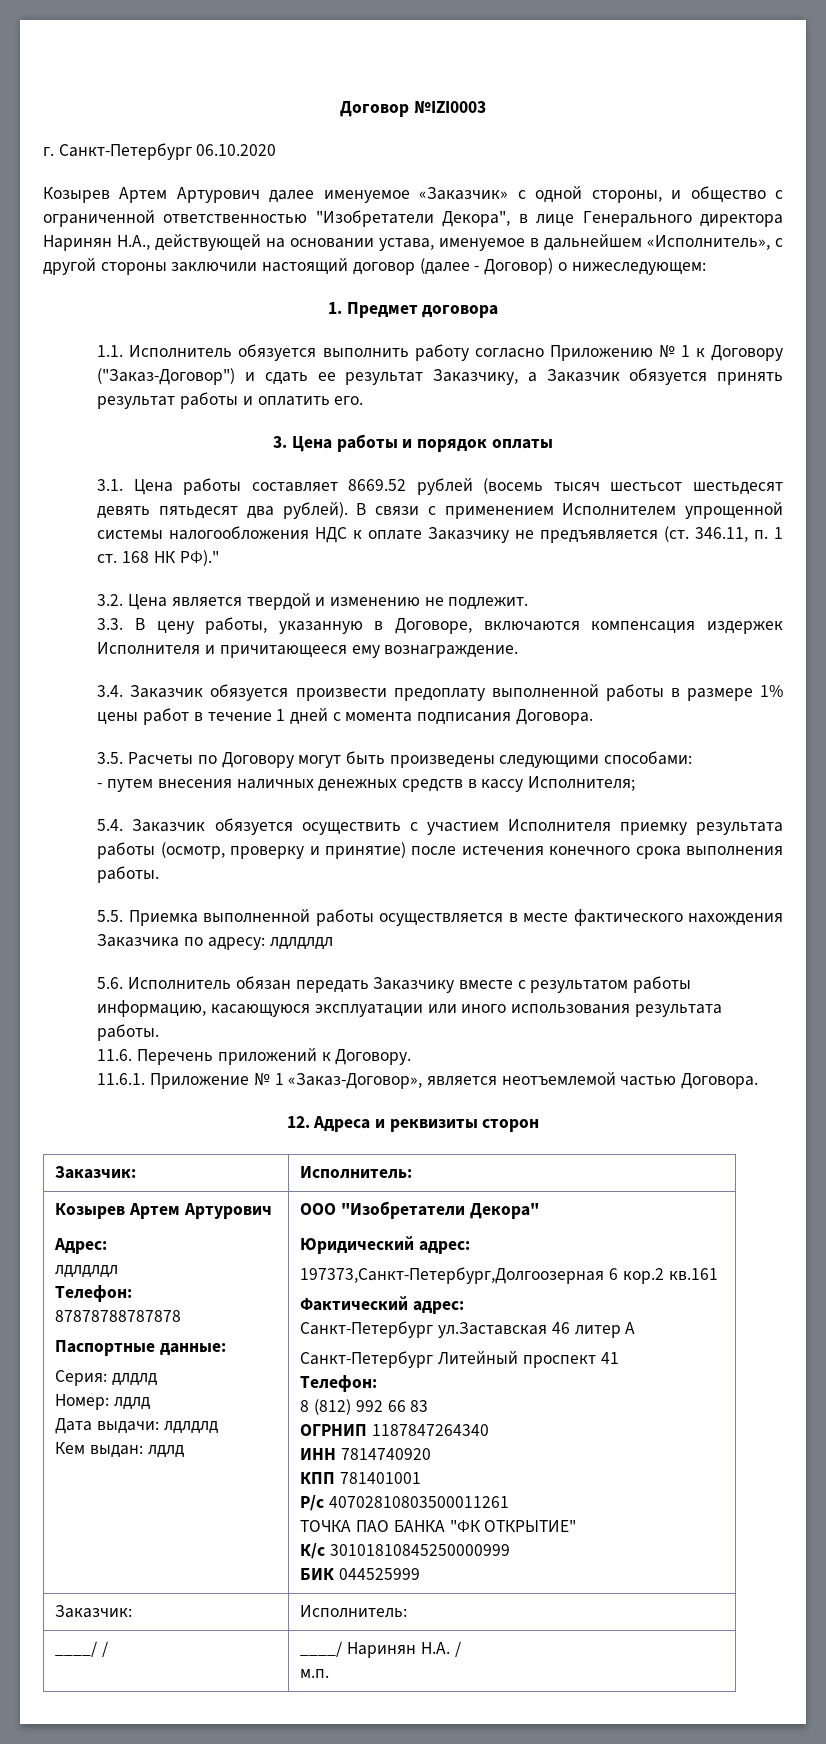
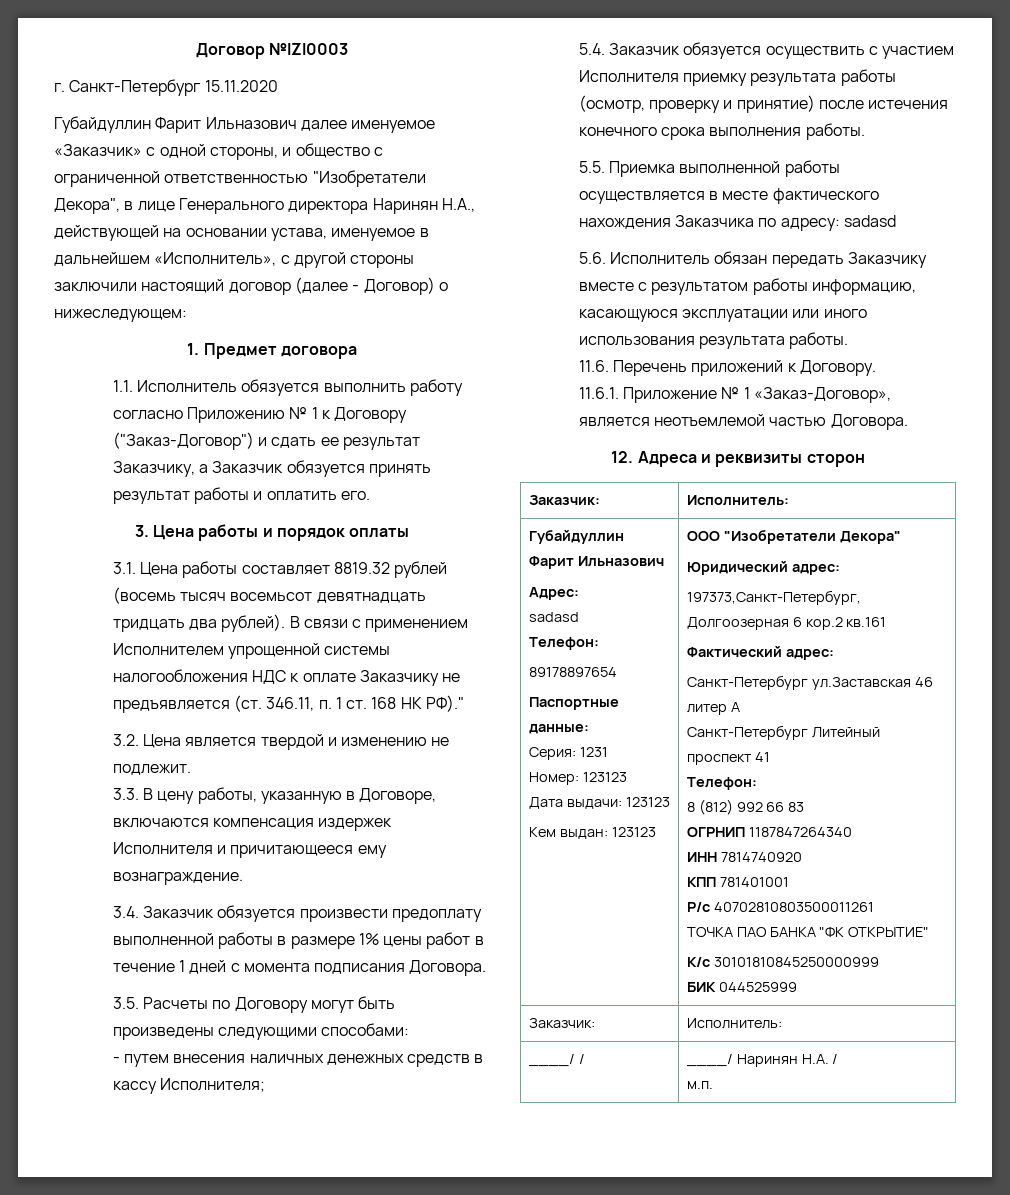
- г. Санкт-Петербург 06.10.2020
- Козырев Артем Артурович далее именуемое «Заказчик» с одной стороны, и общество с ограниченной ответственностью "Изобретатели Декора", в лице Генерального директора Наринян Н.А., действующей на основании устава, именуемое в дальнейшем «Исполнитель», с другой стороны заключили настоящий договор (далее - Договор) о нижеследующем:
+ г. Санкт-Петербург 15.11.2020
+ Губайдуллин Фарит Ильназович далее именуемое «Заказчик» с одной стороны, и общество с ограниченной ответственностью "Изобретатели Декора", в лице Генерального директора Наринян Н.А., действующей на основании устава, именуемое в дальнейшем «Исполнитель», с другой стороны заключили настоящий договор (далее - Договор) о нижеследующем:
- 3.1. Цена работы составляет 8669.52 рублей (восемь тысяч шестьсот шестьдесят девять пятьдесят два рублей).
+ 3.1. Цена работы составляет 8819.32 рублей (восемь тысяч восемьсот девятнадцать тридцать два рублей).
- 5.5. Приемка выполненной работы осуществляется в месте фактического нахождения Заказчика по адресу: лдлдлдл
+ 5.5. Приемка выполненной работы осуществляется в месте фактического нахождения Заказчика по адресу: sadasd
  12. Адреса и реквизиты сторон
  Заказчик: | Исполнитель:
- Козырев Артем Артурович
+ Губайдуллин Фарит Ильназович
  Адрес:
- лдлдлдл
+ sadasd
  Телефон:
- 87878788787878
+ 89178897654
- Серия: длдлд
+ Серия: 1231
- Номер: лдлд
+ Номер: 123123
- Дата выдачи: лдлдлд
+ Дата выдачи: 123123
- Кем выдан: лдлд
+ Кем выдан: 123123

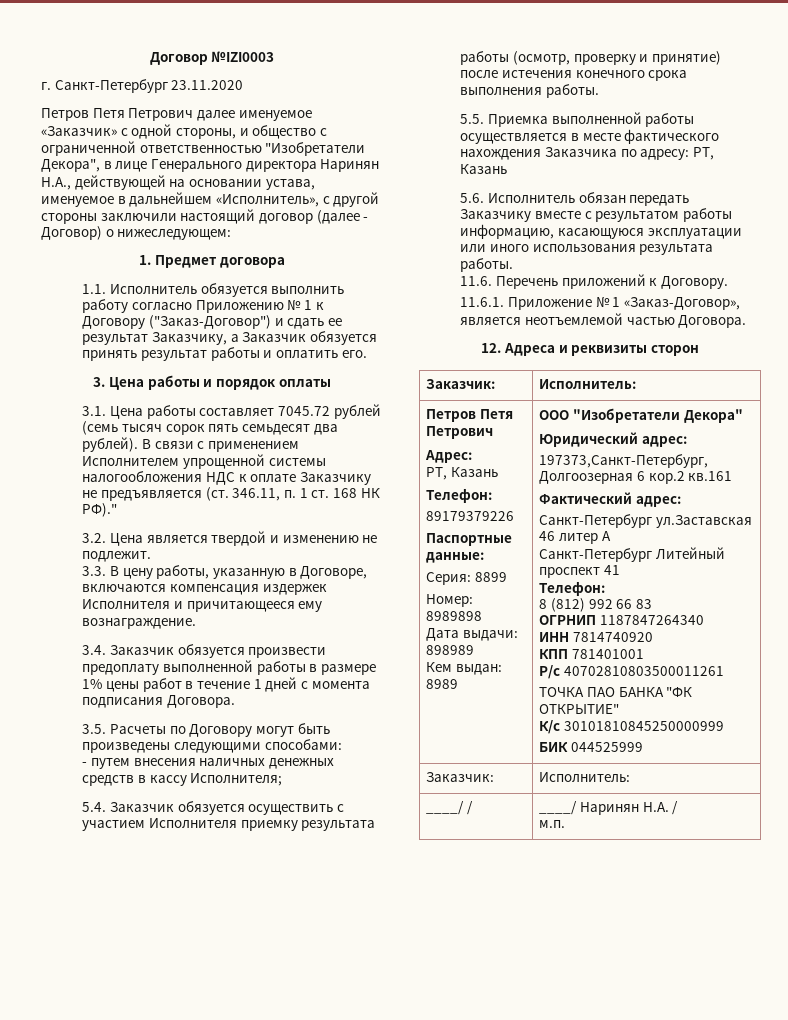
- г. Санкт-Петербург 15.11.2020
- Губайдуллин Фарит Ильназович далее именуемое «Заказчик» с одной стороны, и общество с ограниченной ответственностью "Изобретатели Декора", в лице Генерального директора Наринян Н.А., действующей на основании устава, именуемое в дальнейшем «Исполнитель», с другой стороны заключили настоящий договор (далее - Договор) о нижеследующем:
+ г. Санкт-Петербург 23.11.2020
+ Петров Петя Петрович далее именуемое «Заказчик» с одной стороны, и общество с ограниченной ответственностью "Изобретатели Декора", в лице Генерального директора Наринян Н.А., действующей на основании устава, именуемое в дальнейшем «Исполнитель», с другой стороны заключили настоящий договор (далее - Договор) о нижеследующем:
- 3.1. Цена работы составляет 8819.32 рублей (восемь тысяч восемьсот девятнадцать тридцать два рублей).
+ 3.1. Цена работы составляет 7045.72 рублей (семь тысяч сорок пять семьдесят два рублей).
- 5.5. Приемка выполненной работы осуществляется в месте фактического нахождения Заказчика по адресу: sadasd
+ 5.5. Приемка выполненной работы осуществляется в месте фактического нахождения Заказчика по адресу: РТ, Казань
  12. Адреса и реквизиты сторон
  Заказчик: | Исполнитель:
- Губайдуллин Фарит Ильназович
+ Петров Петя Петрович
  Адрес:
- sadasd
+ РТ, Казань
  Телефон:
- 89178897654
+ 89179379226
- Серия: 1231
+ Серия: 8899
- Номер: 123123
+ Номер: 8989898
- Дата выдачи: 123123
+ Дата выдачи: 898989
- Кем выдан: 123123
+ Кем выдан: 8989

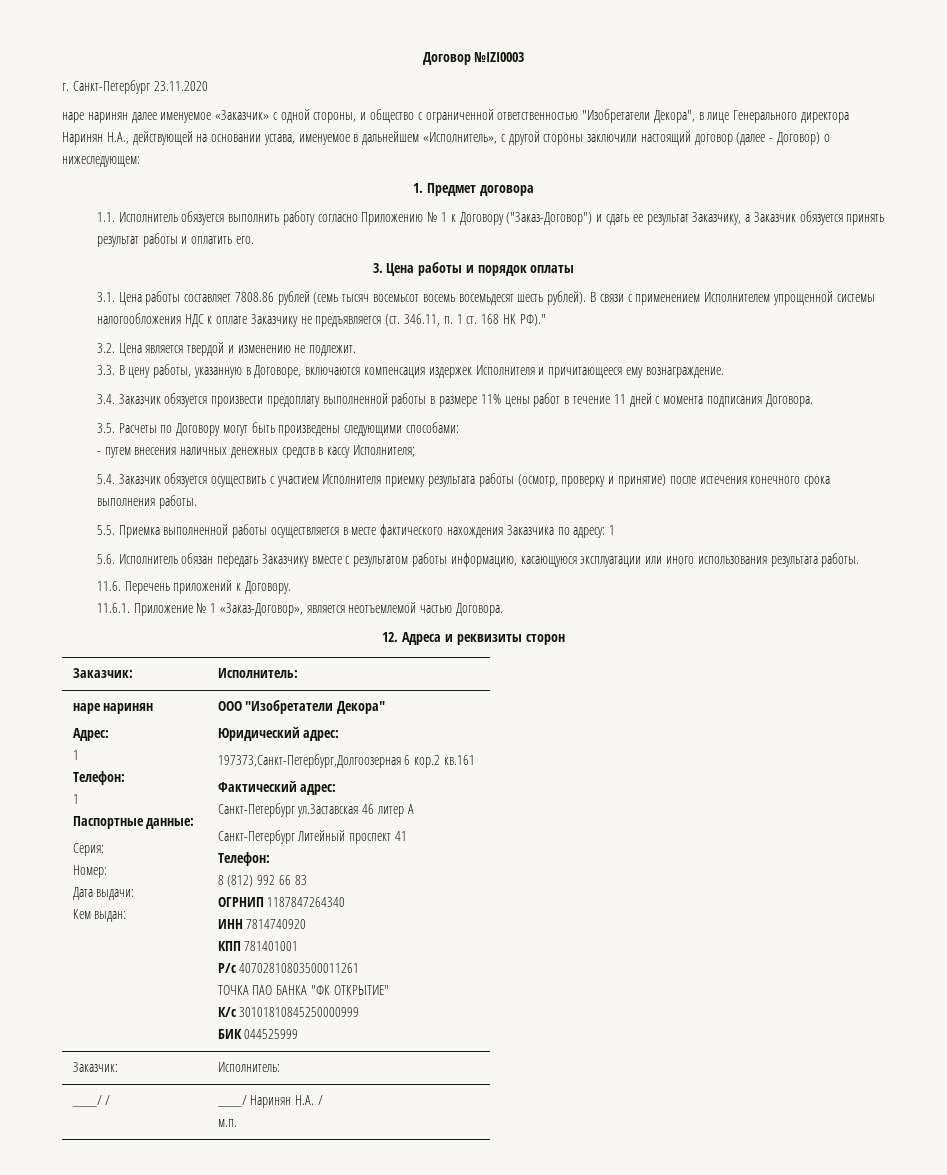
- Петров Петя Петрович далее именуемое «Заказчик» с одной стороны, и общество с ограниченной ответственностью "Изобретатели Декора", в лице Генерального директора Наринян Н.А., действующей на основании устава, именуемое в дальнейшем «Исполнитель», с другой стороны заключили настоящий договор (далее - Договор) о нижеследующем:
+ наре наринян далее именуемое «Заказчик» с одной стороны, и общество с ограниченной ответственностью "Изобретатели Декора", в лице Генерального директора Наринян Н.А., действующей на основании устава, именуемое в дальнейшем «Исполнитель», с другой стороны заключили настоящий договор (далее - Договор) о нижеследующем:
- 3.1. Цена работы составляет 7045.72 рублей (семь тысяч сорок пять семьдесят два рублей).
+ 3.1. Цена работы составляет 7808.86 рублей (семь тысяч восемьсот восемь восемьдесят шесть рублей).
- 3.4. Заказчик обязуется произвести предоплату выполненной работы в размере 1% цены работ в течение 1 дней с момента подписания Договора.
+ 3.4. Заказчик обязуется произвести предоплату выполненной работы в размере 11% цены работ в течение 11 дней с момента подписания Договора.
- 5.5. Приемка выполненной работы осуществляется в месте фактического нахождения Заказчика по адресу: РТ, Казань
+ 5.5. Приемка выполненной работы осуществляется в месте фактического нахождения Заказчика по адресу: 1
  12. Адреса и реквизиты сторон
  Заказчик: | Исполнитель:
- Петров Петя Петрович
+ наре наринян
  Адрес:
- РТ, Казань
+ 1
  Телефон:
- 89179379226
+ 1
- Серия: 8899
+ Серия:
- Номер: 8989898
+ Номер:
- Дата выдачи: 898989
+ Дата выдачи:
- Кем выдан: 8989
+ Кем выдан:

